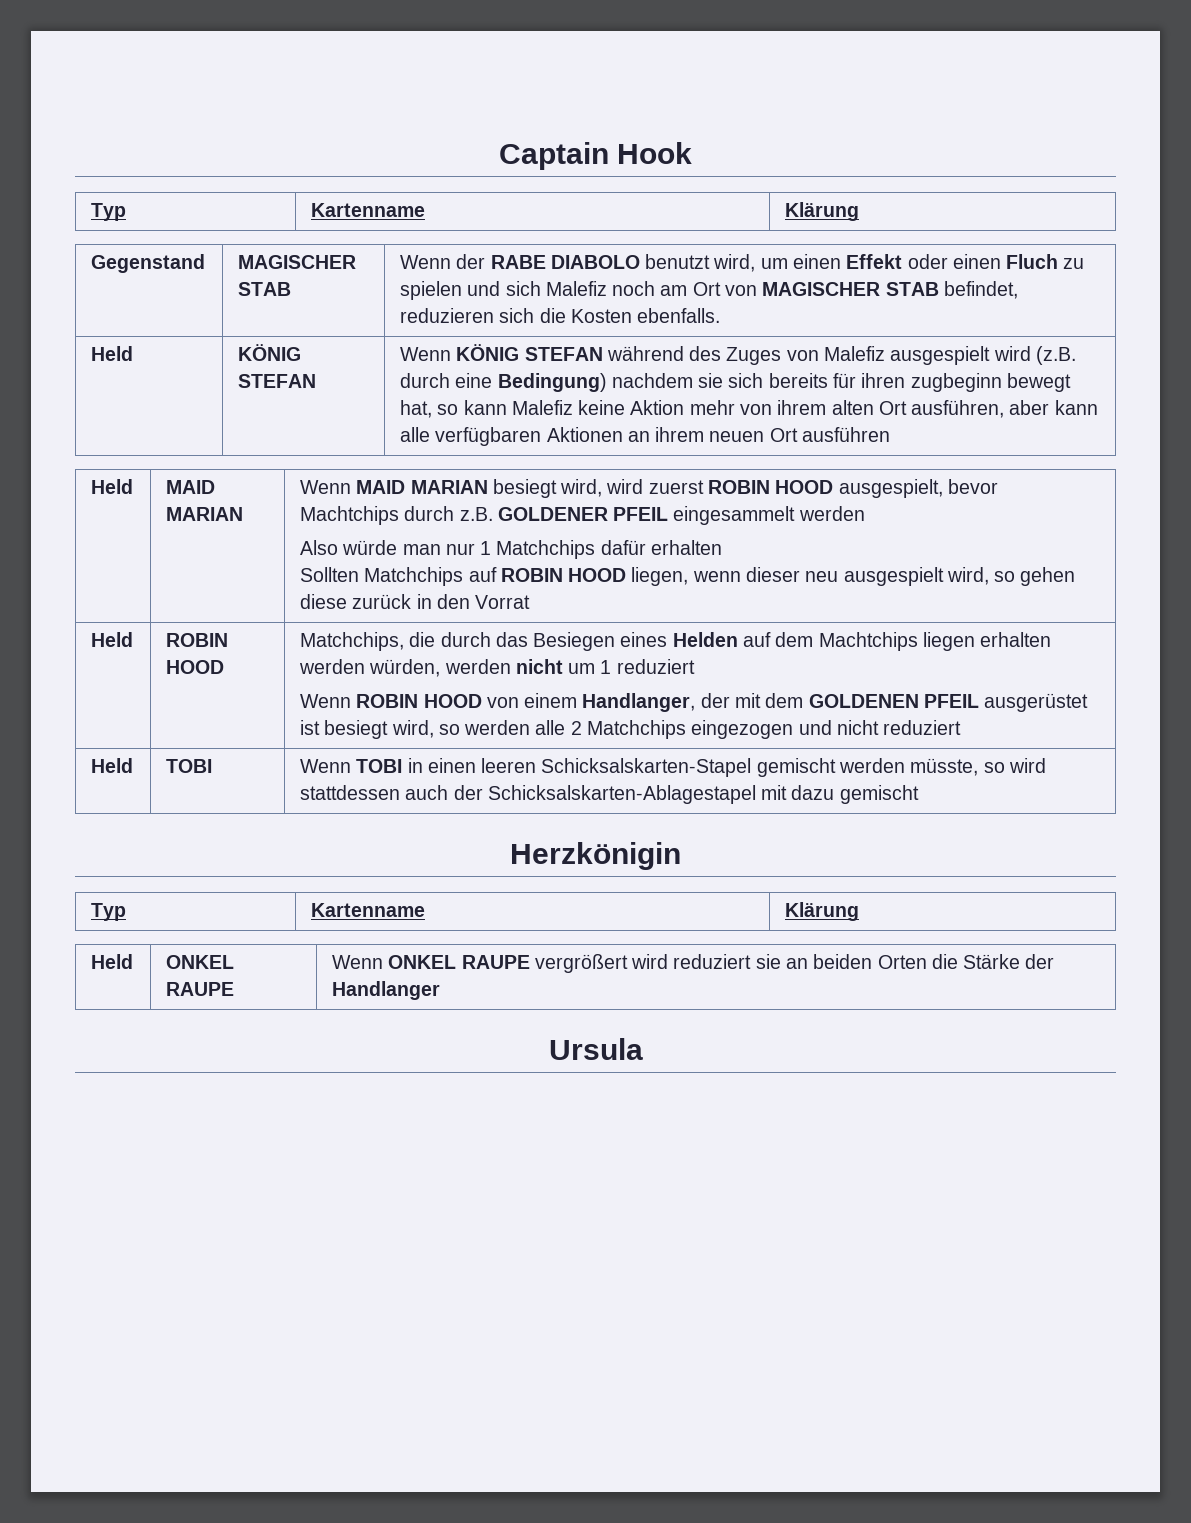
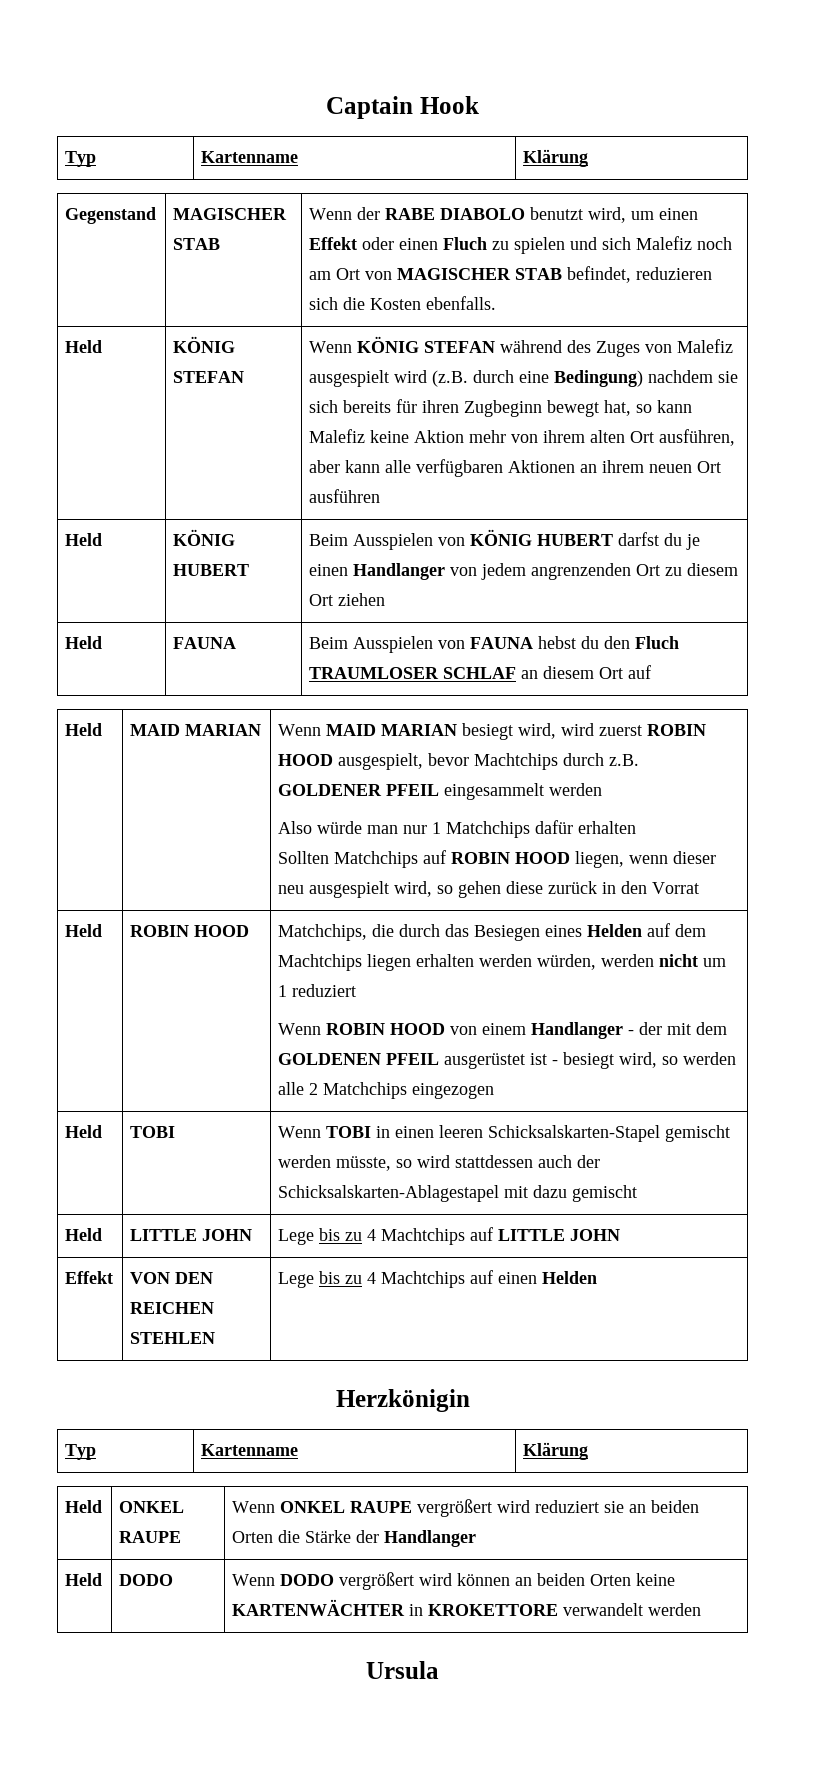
- Wenn KÖNIG STEFAN während des Zuges von Malefiz ausgespielt wird (z.B. durch eine Bedingung) nachdem sie sich bereits für ihren zugbeginn bewegt hat, so kann Malefiz keine Aktion mehr von ihrem alten Ort ausführen, aber kann alle verfügbaren Aktionen an ihrem neuen Ort ausführen
+ Wenn KÖNIG STEFAN während des Zuges von Malefiz ausgespielt wird (z.B. durch eine Bedingung) nachdem sie sich bereits für ihren Zugbeginn bewegt hat, so kann Malefiz keine Aktion mehr von ihrem alten Ort ausführen, aber kann alle verfügbaren Aktionen an ihrem neuen Ort ausführen
+ Held | KÖNIG HUBERT | Beim Ausspielen von KÖNIG HUBERT darfst du je einen Handlanger von jedem angrenzenden Ort zu diesem Ort ziehen
+ Held | FAUNA | Beim Ausspielen von FAUNA hebst du den Fluch TRAUMLOSER SCHLAF an diesem Ort auf
- Wenn ROBIN HOOD von einem Handlanger, der mit dem GOLDENEN PFEIL ausgerüstet ist besiegt wird, so werden alle 2 Matchchips eingezogen und nicht reduziert
+ Wenn ROBIN HOOD von einem Handlanger - der mit dem GOLDENEN PFEIL ausgerüstet ist - besiegt wird, so werden alle 2 Matchchips eingezogen
+ Held | LITTLE JOHN | Lege bis zu 4 Machtchips auf LITTLE JOHN
+ Effekt | VON DEN REICHEN STEHLEN | Lege bis zu 4 Machtchips auf einen Helden
+ Held | DODO | Wenn DODO vergrößert wird können an beiden Orten keine KARTENWÄCHTER in KROKETTORE verwandelt werden

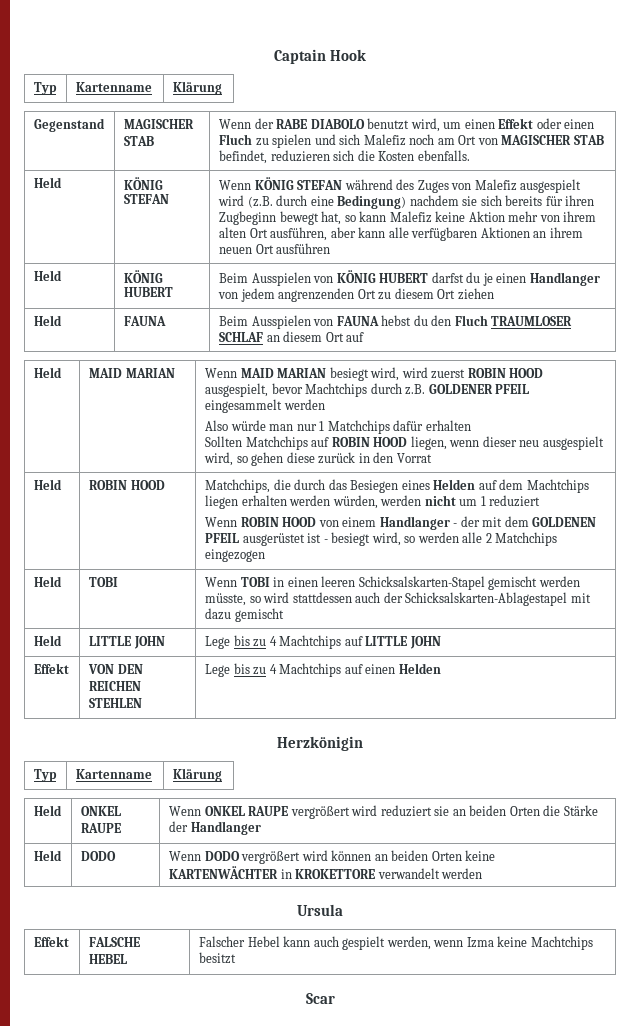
+ Effekt | FALSCHE HEBEL | Falscher Hebel kann auch gespielt werden, wenn Izma keine Machtchips besitzt
+ Scar

